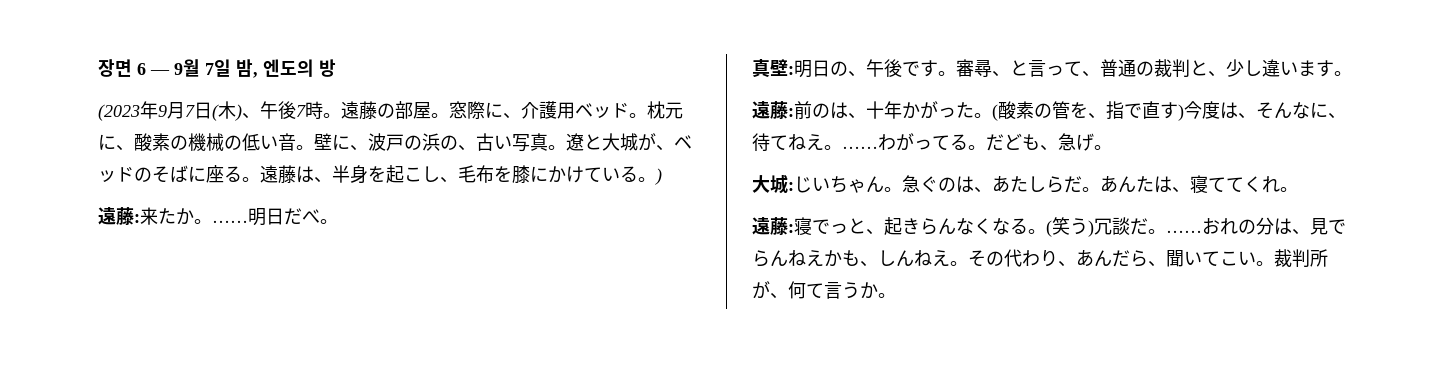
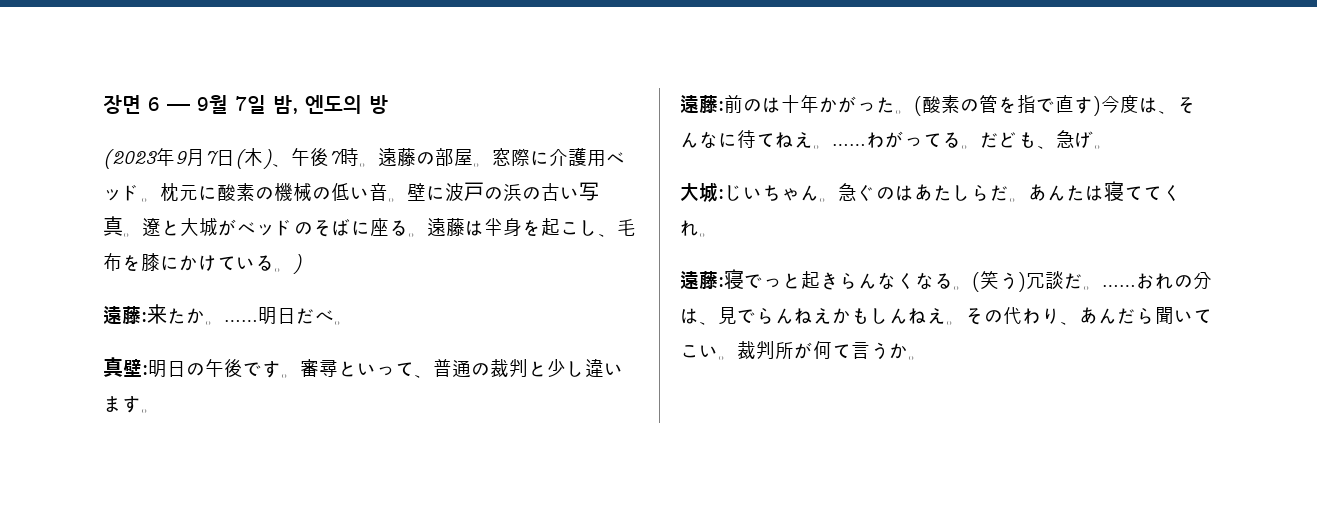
- 窓際に、介護用ベッド。
+ 窓際に介護用ベッド。
- 枕元に、酸素の機械の低い音。
+ 枕元に酸素の機械の低い音。
- 壁に、波戸の浜の、古い写真。
+ 壁に波戸の浜の古い写真。
- 遼と大城が、ベッドのそばに座る。
+ 遼と大城がベッドのそばに座る。
- 遠藤は、半身を起こし、毛布を膝にかけている。)
+ 遠藤は半身を起こし、毛布を膝にかけている。)
- 真壁:明日の、午後です。
+ 真壁:明日の午後です。
- 審尋、と言って、普通の裁判と、少し違います。
+ 審尋といって、普通の裁判と少し違います。
- 遠藤:前のは、十年かがった。
+ 遠藤:前のは十年かがった。
- (酸素の管を、指で直す)今度は、そんなに、待てねえ。
+ (酸素の管を指で直す)今度は、そんなに待てねえ。
- 急ぐのは、あたしらだ。
+ 急ぐのはあたしらだ。
- あんたは、寝ててくれ。
+ あんたは寝ててくれ。
- 遠藤:寝でっと、起きらんなくなる。
+ 遠藤:寝でっと起きらんなくなる。
- おれの分は、見でらんねえかも、しんねえ。
+ おれの分は、見でらんねえかもしんねえ。
- その代わり、あんだら、聞いてこい。
+ その代わり、あんだら聞いてこい。
- 裁判所が、何て言うか。
+ 裁判所が何て言うか。

